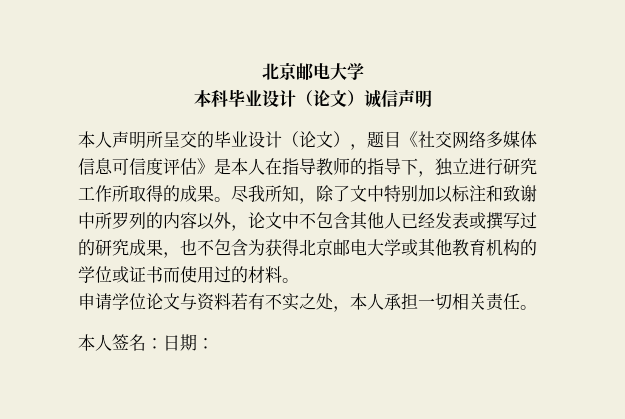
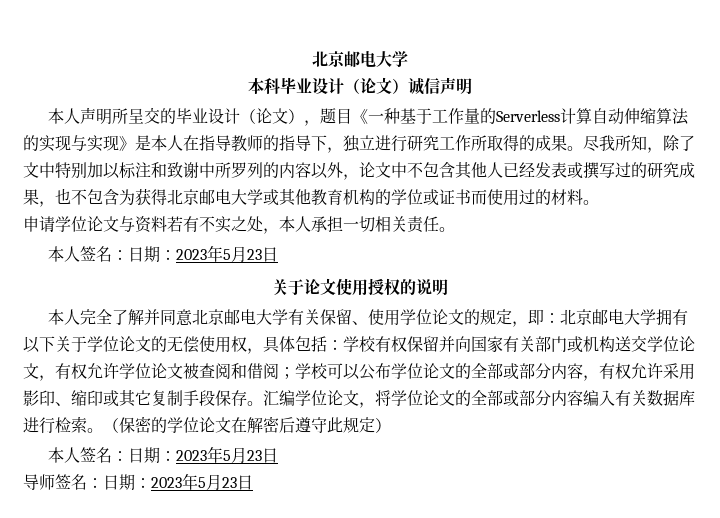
- 本人声明所呈交的毕业设计（论文），题目《社交网络多媒体信息可信度评估》是本人在指导教师的指导下，独立进行研究工作所取得的成果。
+ 本人声明所呈交的毕业设计（论文），题目《一种基于工作量的Serverless计算自动伸缩算法的实现与实现》是本人在指导教师的指导下，独立进行研究工作所取得的成果。
  申请学位论文与资料若有不实之处，本人承担一切相关责任。
- 本人签名：日期：
+ 本人签名：日期：2023年5月23日
+ 关于论文使用授权的说明
+ 本人完全了解并同意北京邮电大学有关保留、使用学位论文的规定，即：北京邮电大学拥有以下关于学位论文的无偿使用权，具体包括：学校有权保留并向国家有关部门或机构送交学位论文，有权允许学位论文被查阅和借阅；学校可以公布学位论文的全部或部分内容，有权允许采用影印、缩印或其它复制手段保存。汇编学位论文，将学位论文的全部或部分内容编入有关数据库进行检索。（保密的学位论文在解密后遵守此规定）
+ 本人签名：日期：2023年5月23日
+ 导师签名：日期：2023年5月23日

